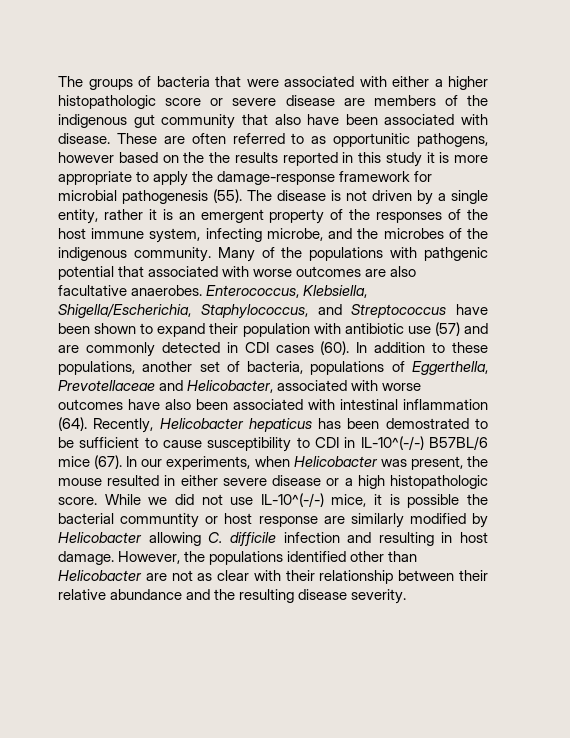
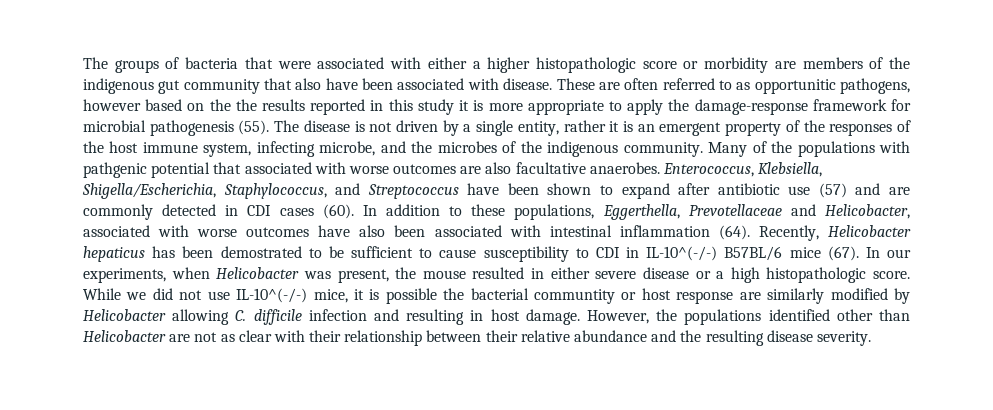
- The groups of bacteria that were associated with either a higher histopathologic score or severe disease are members of the indigenous gut community that also have been associated with disease.
+ The groups of bacteria that were associated with either a higher histopathologic score or morbidity are members of the indigenous gut community that also have been associated with disease.
- Enterococcus, Klebsiella, Shigella/Escherichia, Staphylococcus, and Streptococcus have been shown to expand their population with antibiotic use (57) and are commonly detected in CDI cases (60).
+ Enterococcus, Klebsiella, Shigella/Escherichia, Staphylococcus, and Streptococcus have been shown to expand after antibiotic use (57) and are commonly detected in CDI cases (60).
- In addition to these populations, another set of bacteria, populations of Eggerthella, Prevotellaceae and Helicobacter, associated with worse outcomes have also been associated with intestinal inflammation (64).
+ In addition to these populations, Eggerthella, Prevotellaceae and Helicobacter, associated with worse outcomes have also been associated with intestinal inflammation (64).

